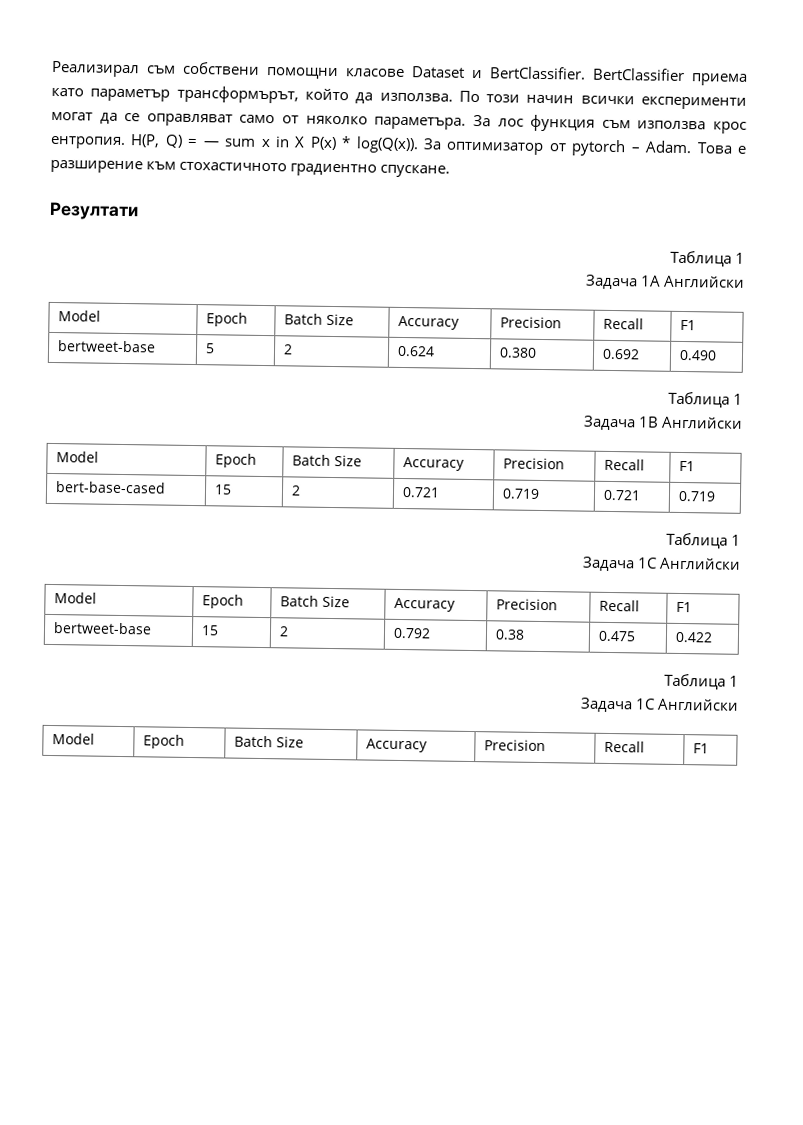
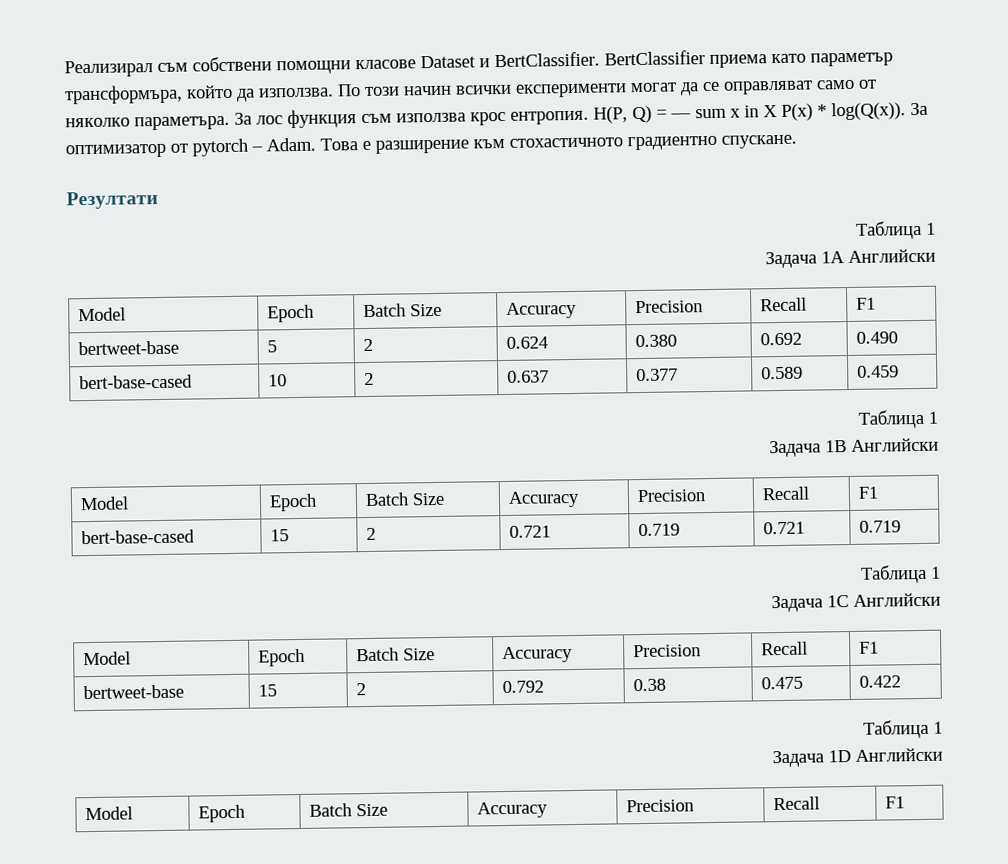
- BertClassifier приема като параметър трансформърът, който да използва.
+ BertClassifier приема като параметър трансформъра, който да използва.
+ bert-base-cased | 10 | 2 | 0.637 | 0.377 | 0.589 | 0.459
  bertweet-base | 15 | 2 | 0.792 | 0.38 | 0.475 | 0.422
  Таблица 1
- Задача 1С Английски
+ Задача 1D Английски

